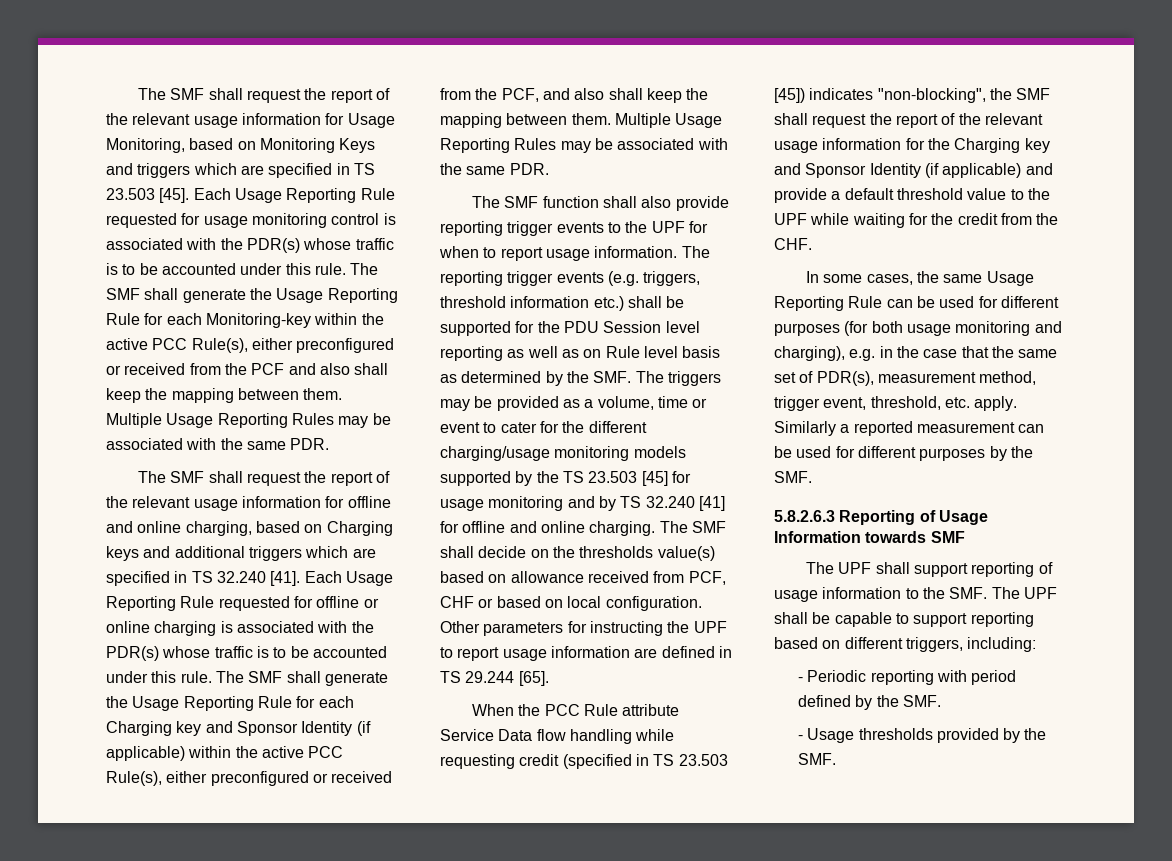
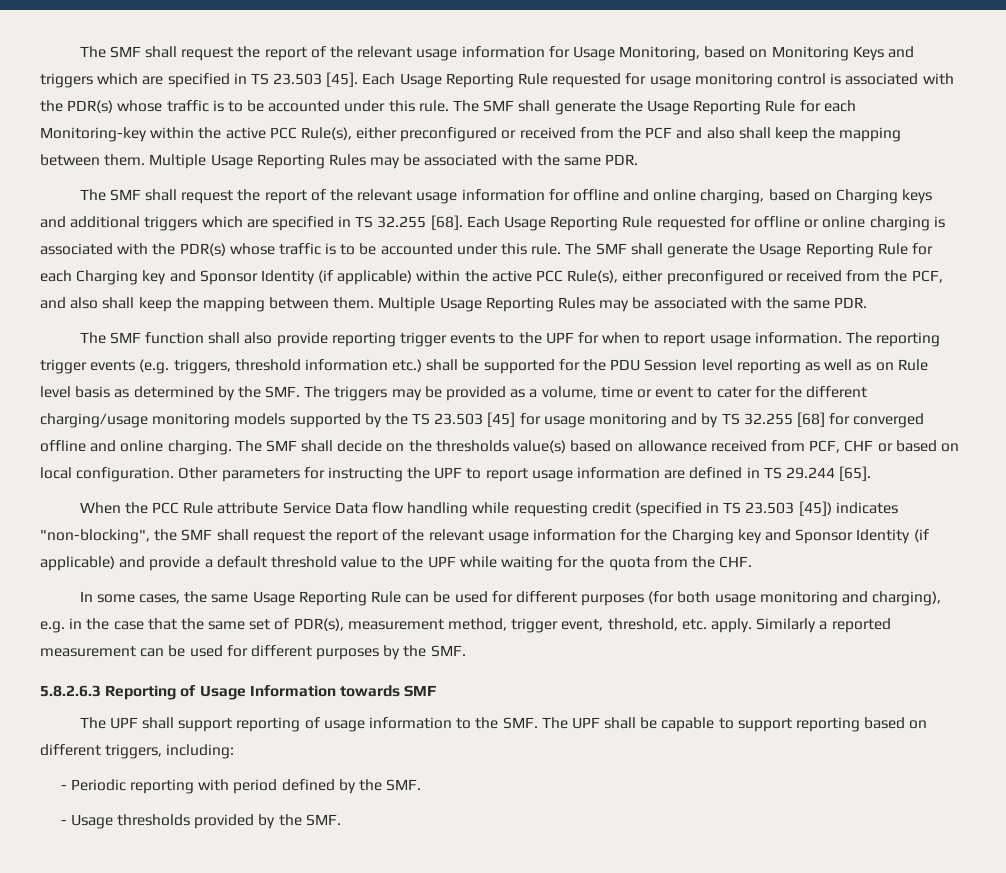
- The SMF shall request the report of the relevant usage information for offline and online charging, based on Charging keys and additional triggers which are specified in TS 32.240 [41].
+ The SMF shall request the report of the relevant usage information for offline and online charging, based on Charging keys and additional triggers which are specified in TS 32.255 [68].
- The reporting trigger events (e.g. triggers, threshold information etc.) shall be supported for the PDU Session level reporting as well as on Rule level basis as determined by the SMF. The triggers may be provided as a volume, time or event to cater for the different charging/usage monitoring models supported by the TS 23.503 [45] for usage monitoring and by TS 32.240 [41] for offline and online charging.
+ The reporting trigger events (e.g. triggers, threshold information etc.) shall be supported for the PDU Session level reporting as well as on Rule level basis as determined by the SMF. The triggers may be provided as a volume, time or event to cater for the different charging/usage monitoring models supported by the TS 23.503 [45] for usage monitoring and by TS 32.255 [68] for converged offline and online charging.
- When the PCC Rule attribute Service Data flow handling while requesting credit (specified in TS 23.503 [45]) indicates "non-blocking", the SMF shall request the report of the relevant usage information for the Charging key and Sponsor Identity (if applicable) and provide a default threshold value to the UPF while waiting for the credit from the CHF.
+ When the PCC Rule attribute Service Data flow handling while requesting credit (specified in TS 23.503 [45]) indicates "non-blocking", the SMF shall request the report of the relevant usage information for the Charging key and Sponsor Identity (if applicable) and provide a default threshold value to the UPF while waiting for the quota from the CHF.

